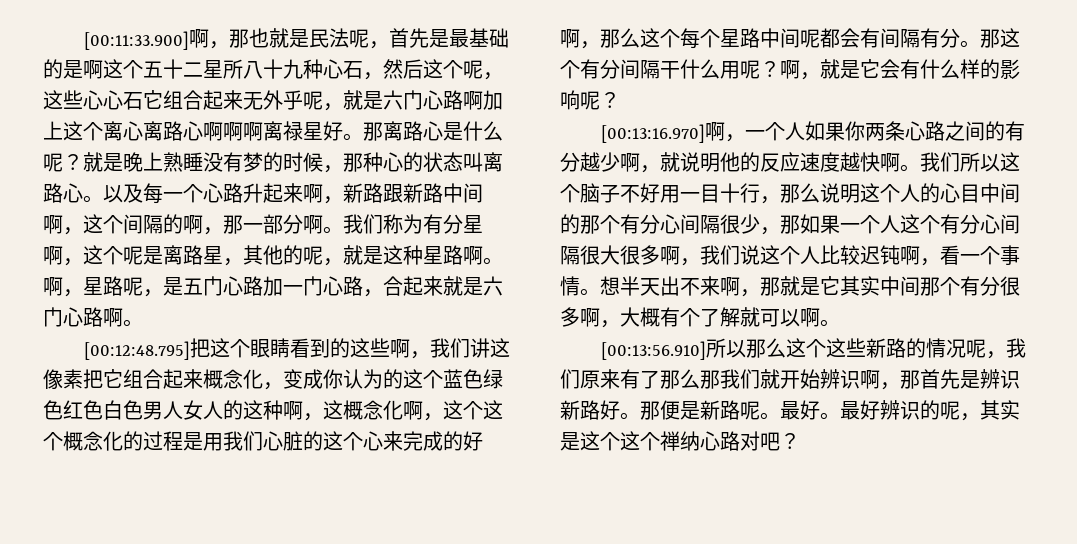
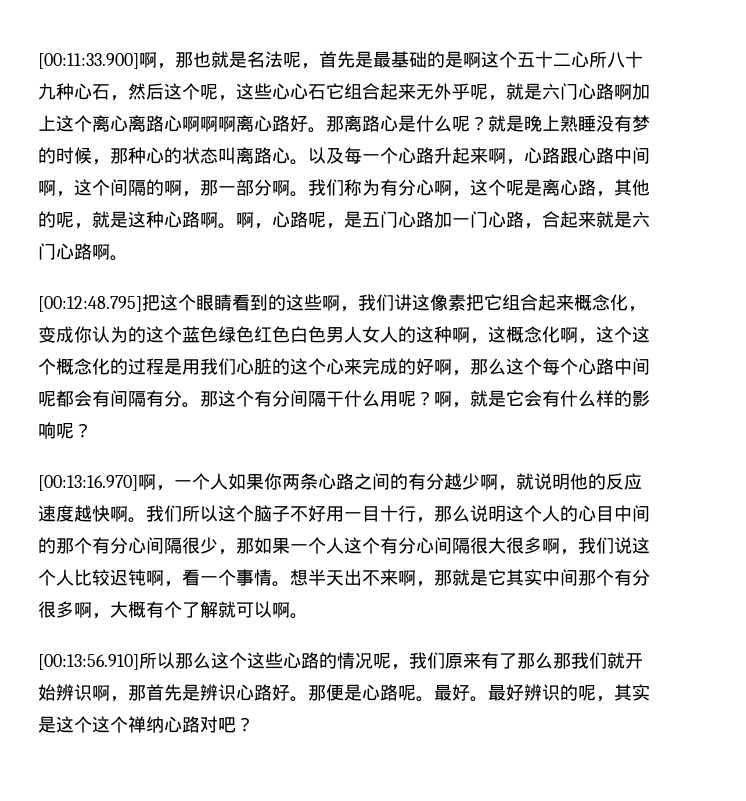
- [00:11:33.900]啊，那也就是民法呢，首先是最基础的是啊这个五十二星所八十九种心石，然后这个呢，这些心心石它组合起来无外乎呢，就是六门心路啊加上这个离心离路心啊啊啊离禄星好。
+ [00:11:33.900]啊，那也就是名法呢，首先是最基础的是啊这个五十二心所八十九种心石，然后这个呢，这些心心石它组合起来无外乎呢，就是六门心路啊加上这个离心离路心啊啊啊离心路好。
- 以及每一个心路升起来啊，新路跟新路中间啊，这个间隔的啊，那一部分啊。
+ 以及每一个心路升起来啊，心路跟心路中间啊，这个间隔的啊，那一部分啊。
- 我们称为有分星啊，这个呢是离路星，其他的呢，就是这种星路啊。
+ 我们称为有分心啊，这个呢是离心路，其他的呢，就是这种心路啊。
- 啊，星路呢，是五门心路加一门心路，合起来就是六门心路啊。
+ 啊，心路呢，是五门心路加一门心路，合起来就是六门心路啊。
- [00:12:48.795]把这个眼睛看到的这些啊，我们讲这像素把它组合起来概念化，变成你认为的这个蓝色绿色红色白色男人女人的这种啊，这概念化啊，这个这个概念化的过程是用我们心脏的这个心来完成的好啊，那么这个每个星路中间呢都会有间隔有分。
+ [00:12:48.795]把这个眼睛看到的这些啊，我们讲这像素把它组合起来概念化，变成你认为的这个蓝色绿色红色白色男人女人的这种啊，这概念化啊，这个这个概念化的过程是用我们心脏的这个心来完成的好啊，那么这个每个心路中间呢都会有间隔有分。
- [00:13:56.910]所以那么这个这些新路的情况呢，我们原来有了那么那我们就开始辨识啊，那首先是辨识新路好。
+ [00:13:56.910]所以那么这个这些心路的情况呢，我们原来有了那么那我们就开始辨识啊，那首先是辨识心路好。
- 那便是新路呢。
+ 那便是心路呢。

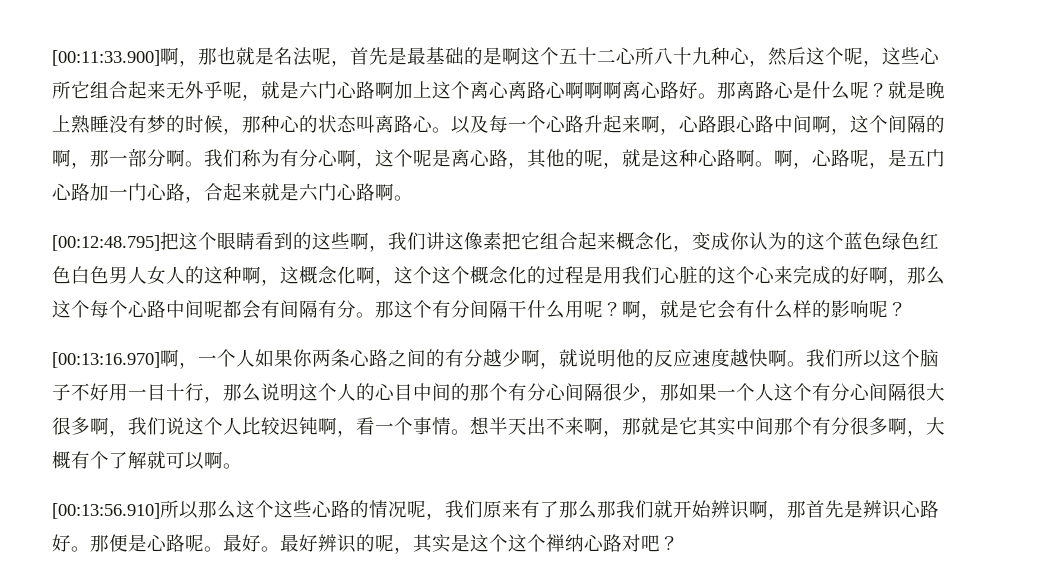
- [00:11:33.900]啊，那也就是名法呢，首先是最基础的是啊这个五十二心所八十九种心石，然后这个呢，这些心心石它组合起来无外乎呢，就是六门心路啊加上这个离心离路心啊啊啊离心路好。
+ [00:11:33.900]啊，那也就是名法呢，首先是最基础的是啊这个五十二心所八十九种心，然后这个呢，这些心所它组合起来无外乎呢，就是六门心路啊加上这个离心离路心啊啊啊离心路好。

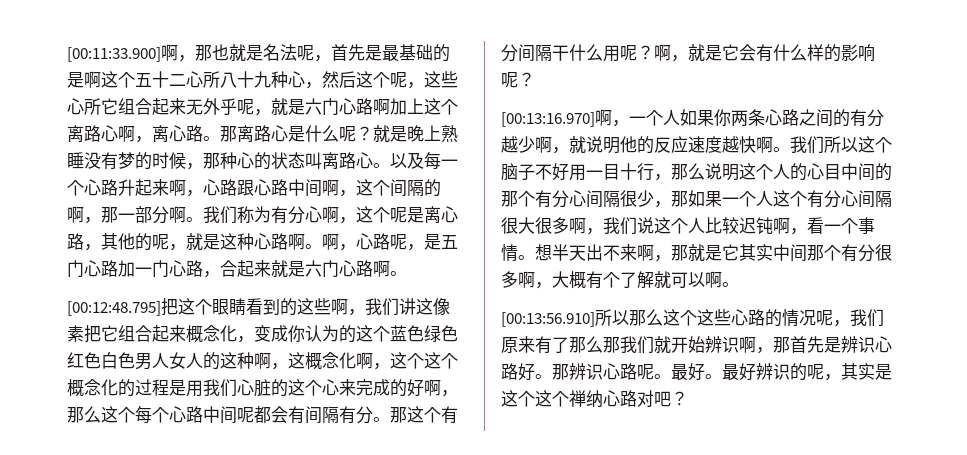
- [00:11:33.900]啊，那也就是名法呢，首先是最基础的是啊这个五十二心所八十九种心，然后这个呢，这些心所它组合起来无外乎呢，就是六门心路啊加上这个离心离路心啊啊啊离心路好。
+ [00:11:33.900]啊，那也就是名法呢，首先是最基础的是啊这个五十二心所八十九种心，然后这个呢，这些心所它组合起来无外乎呢，就是六门心路啊加上这个离路心啊，离心路。
- 那便是心路呢。
+ 那辨识心路呢。

